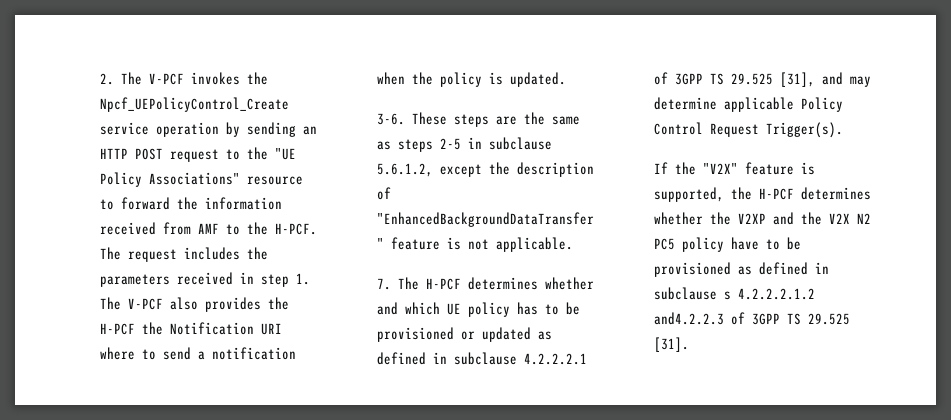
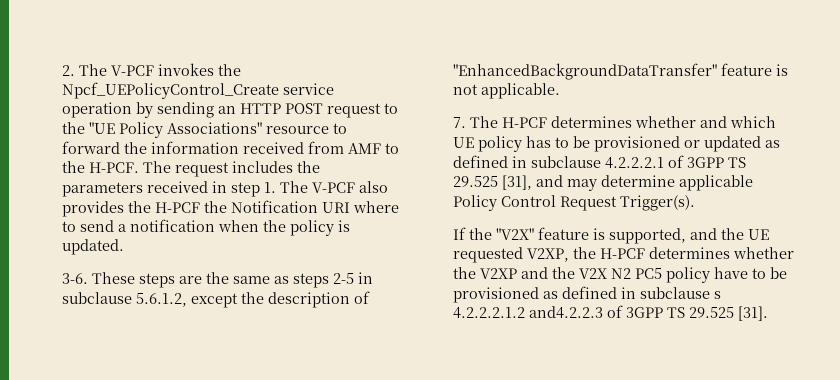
- If the "V2X" feature is supported, the H-PCF determines whether the V2XP and the V2X N2 PC5 policy have to be provisioned as defined in subclause s 4.2.2.2.1.2 and4.2.2.3 of 3GPP TS 29.525 [31].
+ If the "V2X" feature is supported, and the UE requested V2XP, the H-PCF determines whether the V2XP and the V2X N2 PC5 policy have to be provisioned as defined in subclause s 4.2.2.2.1.2 and4.2.2.3 of 3GPP TS 29.525 [31].

